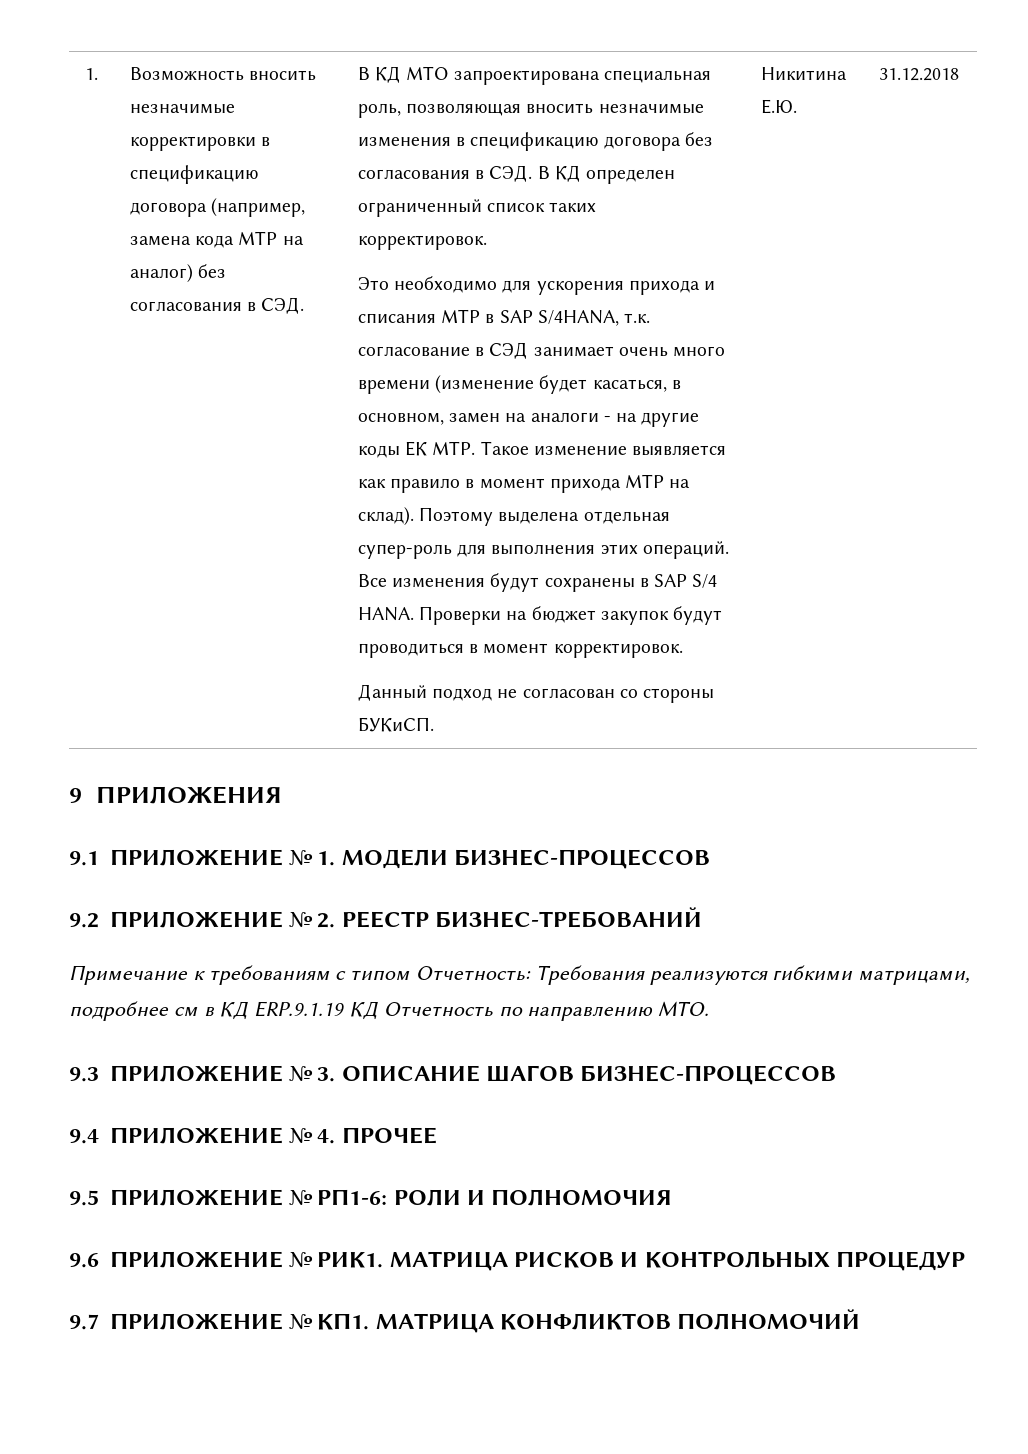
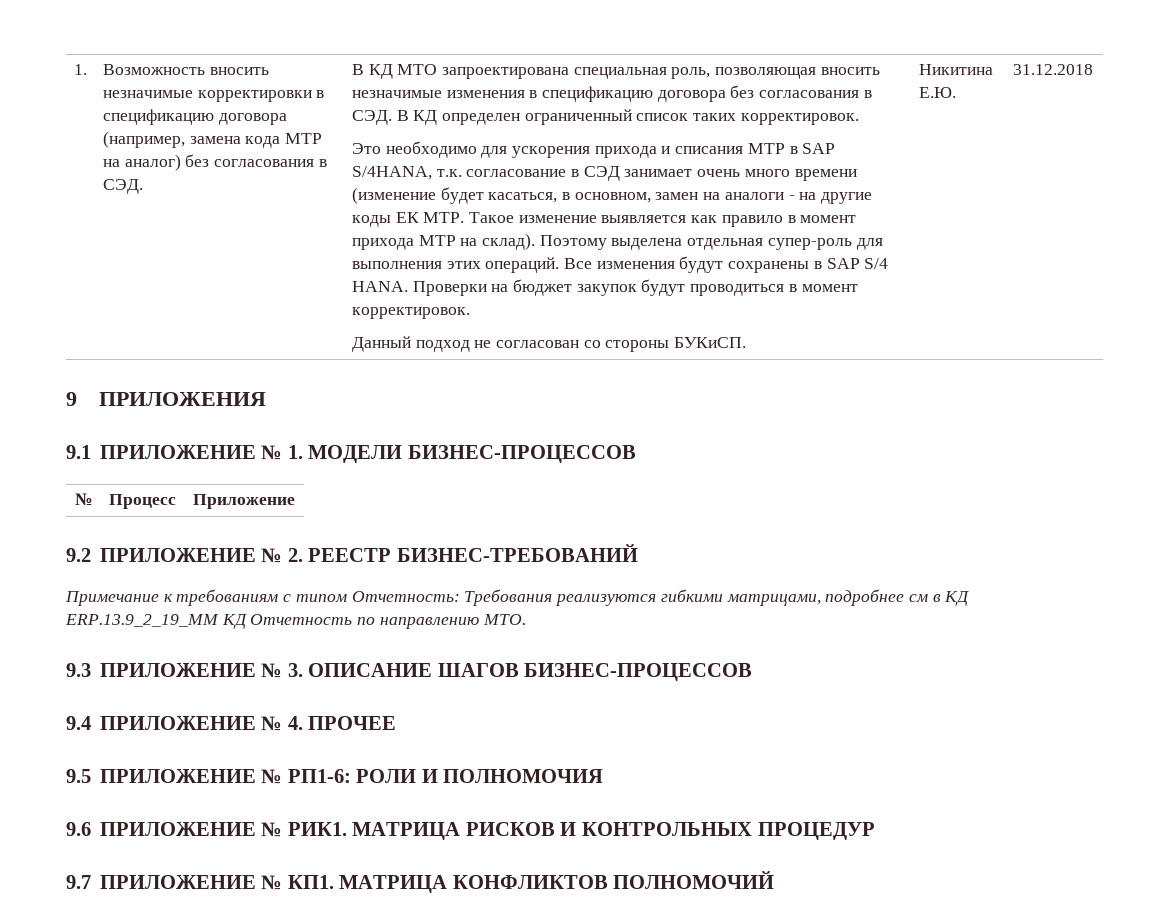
+ № | Процесс | Приложение
- Примечание к требованиям с типом Отчетность: Требования реализуются гибкими матрицами, подробнее см в КД ERP.9.1.19 КД Отчетность по направлению МТО.
+ Примечание к требованиям с типом Отчетность: Требования реализуются гибкими матрицами, подробнее см в КД ERP.13.9_2_19_MM КД Отчетность по направлению МТО.

